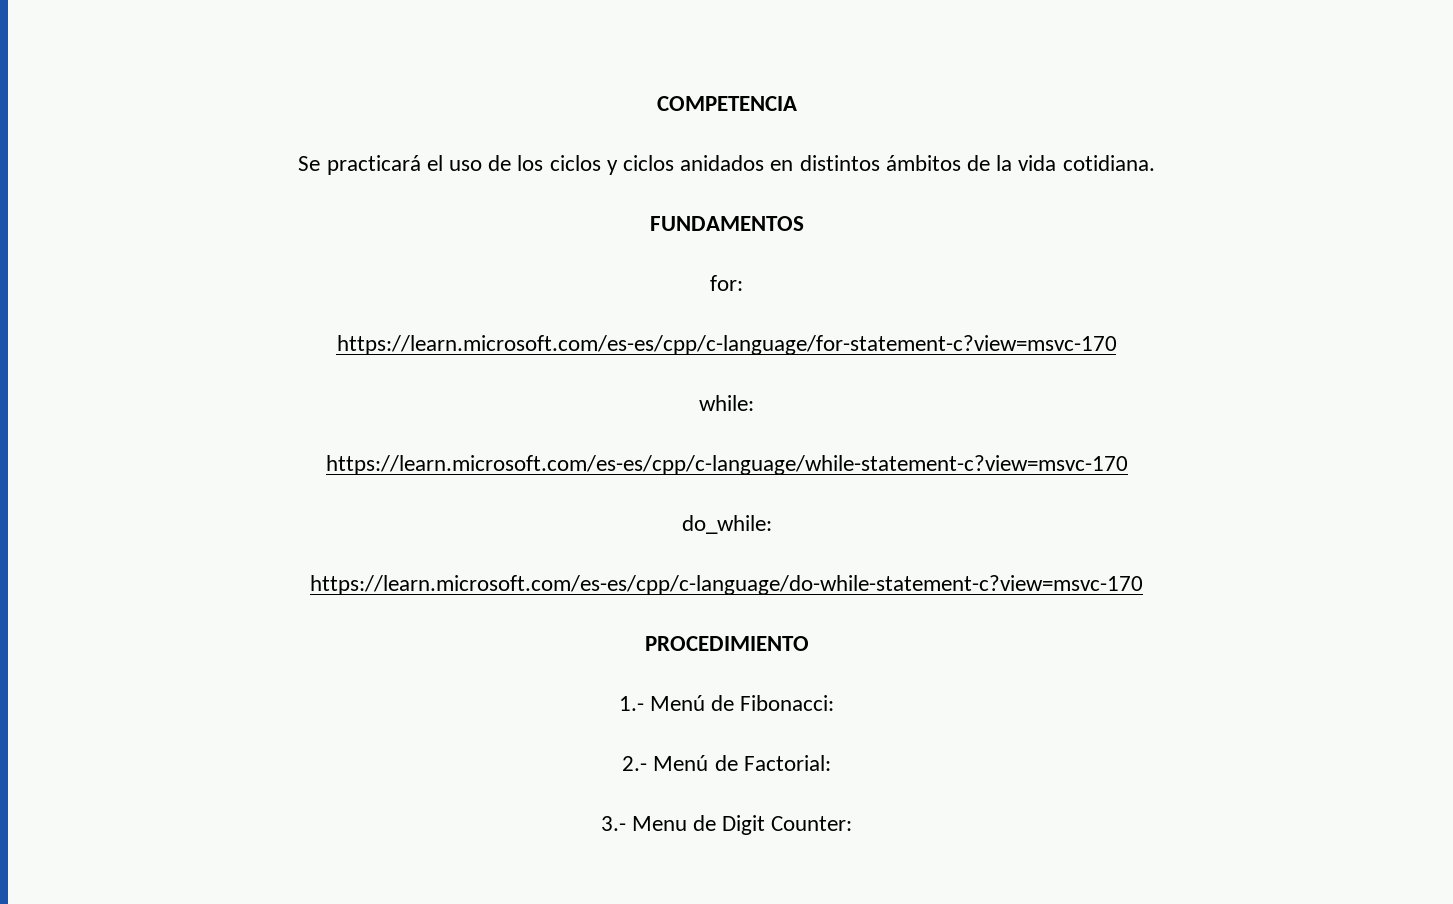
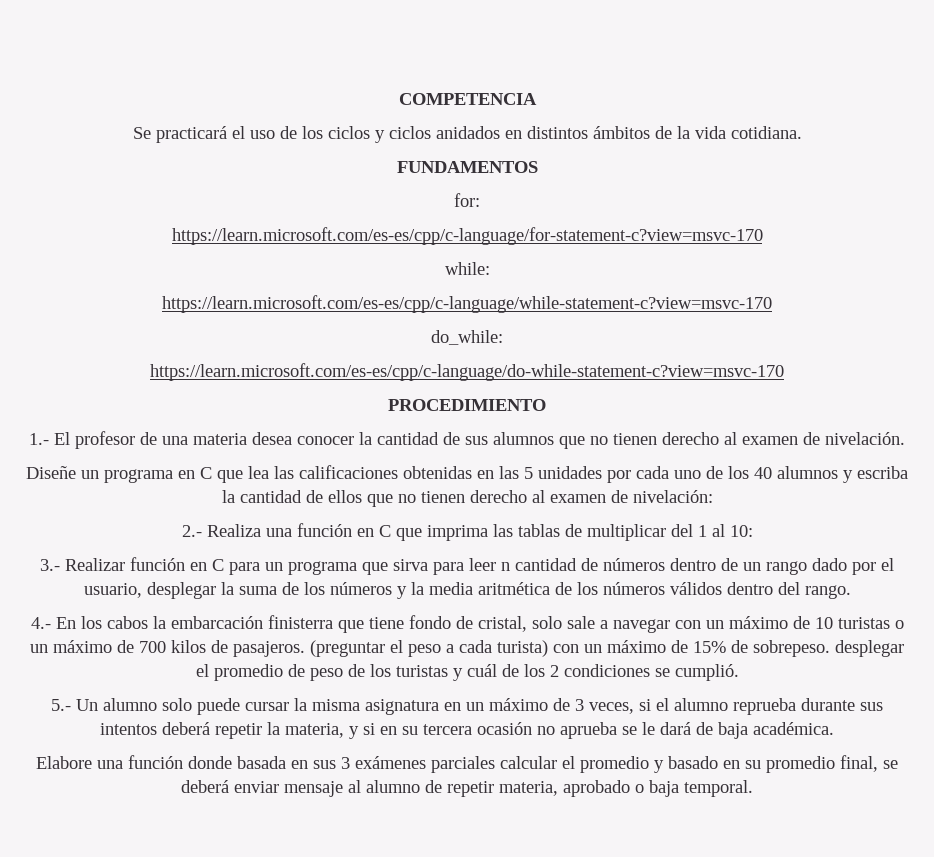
- 1.- Menú de Fibonacci:
- 2.- Menú de Factorial:
- 3.- Menu de Digit Counter:
+ 1.- El profesor de una materia desea conocer la cantidad de sus alumnos que no tienen derecho al examen de nivelación.
+ Diseñe un programa en C que lea las calificaciones obtenidas en las 5 unidades por cada uno de los 40 alumnos y escriba la cantidad de ellos que no tienen derecho al examen de nivelación:
+ 2.- Realiza una función en C que imprima las tablas de multiplicar del 1 al 10:
+ 3.- Realizar función en C para un programa que sirva para leer n cantidad de números dentro de un rango dado por el usuario, desplegar la suma de los números y la media aritmética de los números válidos dentro del rango.
+ 4.- En los cabos la embarcación finisterra que tiene fondo de cristal, solo sale a navegar con un máximo de 10 turistas o un máximo de 700 kilos de pasajeros. (preguntar el peso a cada turista) con un máximo de 15% de sobrepeso. desplegar el promedio de peso de los turistas y cuál de los 2 condiciones se cumplió.
+ 5.- Un alumno solo puede cursar la misma asignatura en un máximo de 3 veces, si el alumno reprueba durante sus intentos deberá repetir la materia, y si en su tercera ocasión no aprueba se le dará de baja académica.
+ Elabore una función donde basada en sus 3 exámenes parciales calcular el promedio y basado en su promedio final, se deberá enviar mensaje al alumno de repetir materia, aprobado o baja temporal.

